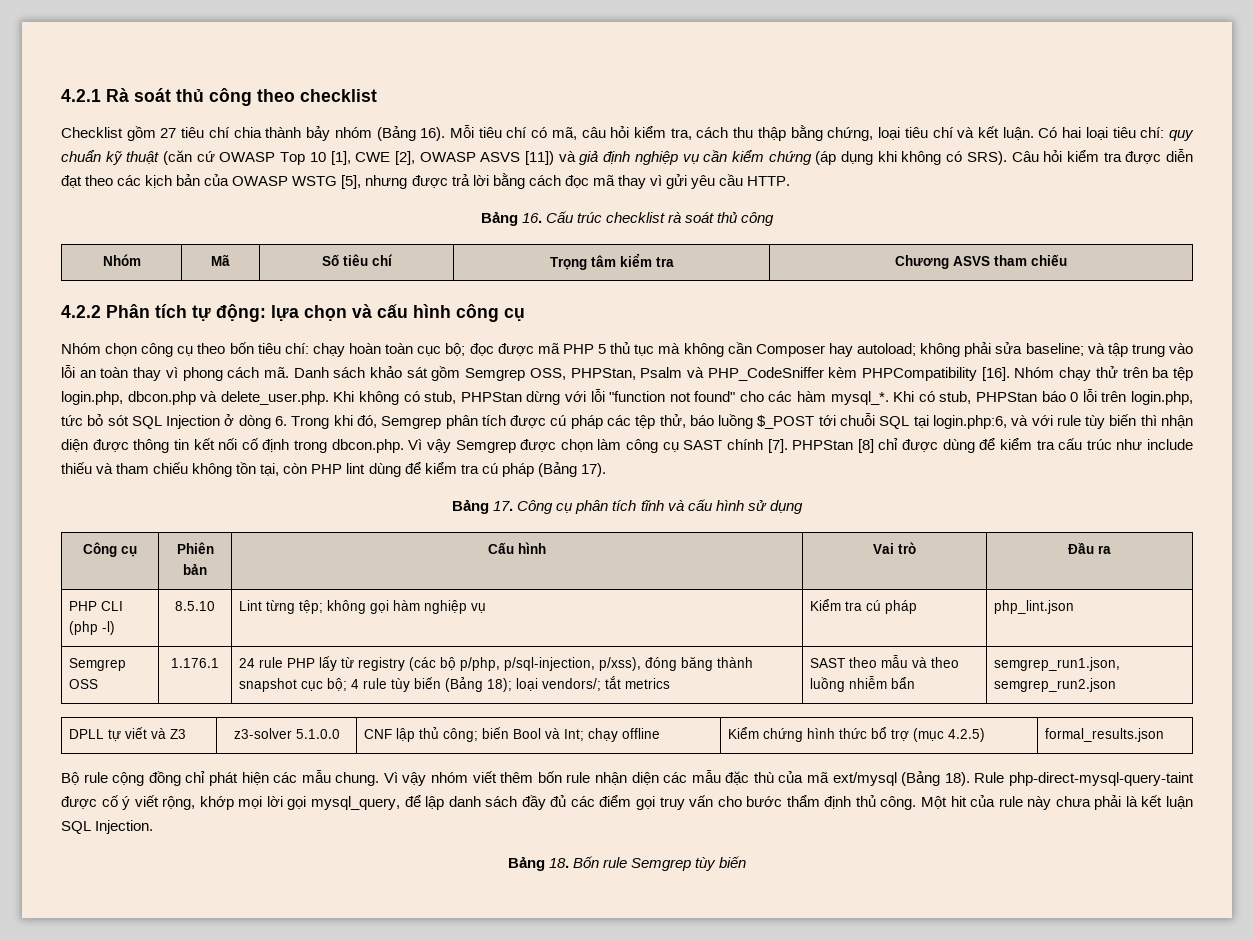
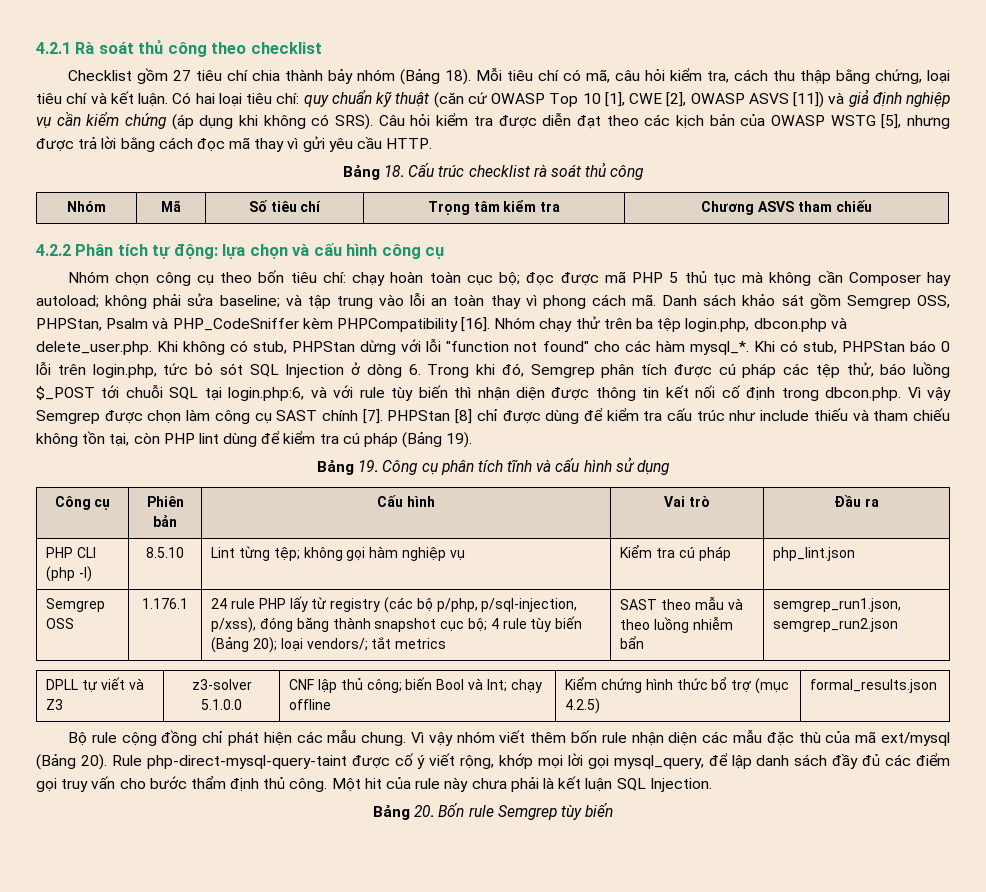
- Checklist gồm 27 tiêu chí chia thành bảy nhóm (Bảng 16).
+ Checklist gồm 27 tiêu chí chia thành bảy nhóm (Bảng 18).
- Bảng 16. Cấu trúc checklist rà soát thủ công
+ Bảng 18. Cấu trúc checklist rà soát thủ công
- PHPStan [8] chỉ được dùng để kiểm tra cấu trúc như include thiếu và tham chiếu không tồn tại, còn PHP lint dùng để kiểm tra cú pháp (Bảng 17).
- Bảng 17. Công cụ phân tích tĩnh và cấu hình sử dụng
+ PHPStan [8] chỉ được dùng để kiểm tra cấu trúc như include thiếu và tham chiếu không tồn tại, còn PHP lint dùng để kiểm tra cú pháp (Bảng 19).
+ Bảng 19. Công cụ phân tích tĩnh và cấu hình sử dụng
- Semgrep OSS | 1.176.1 | 24 rule PHP lấy từ registry (các bộ p/php, p/sql-injection, p/xss), đóng băng thành snapshot cục bộ; 4 rule tùy biến (Bảng 18); loại vendors/; tắt metrics | SAST theo mẫu và theo luồng nhiễm bẩn | semgrep_run1.json, semgrep_run2.json
+ Semgrep OSS | 1.176.1 | 24 rule PHP lấy từ registry (các bộ p/php, p/sql-injection, p/xss), đóng băng thành snapshot cục bộ; 4 rule tùy biến (Bảng 20); loại vendors/; tắt metrics | SAST theo mẫu và theo luồng nhiễm bẩn | semgrep_run1.json, semgrep_run2.json
- Vì vậy nhóm viết thêm bốn rule nhận diện các mẫu đặc thù của mã ext/mysql (Bảng 18).
+ Vì vậy nhóm viết thêm bốn rule nhận diện các mẫu đặc thù của mã ext/mysql (Bảng 20).
- Bảng 18. Bốn rule Semgrep tùy biến
+ Bảng 20. Bốn rule Semgrep tùy biến

